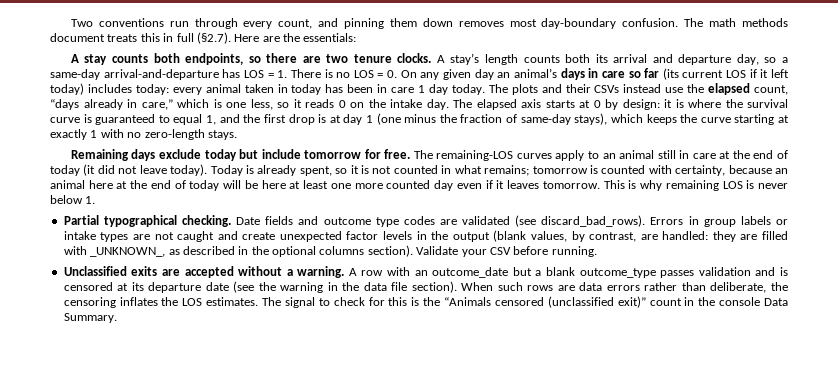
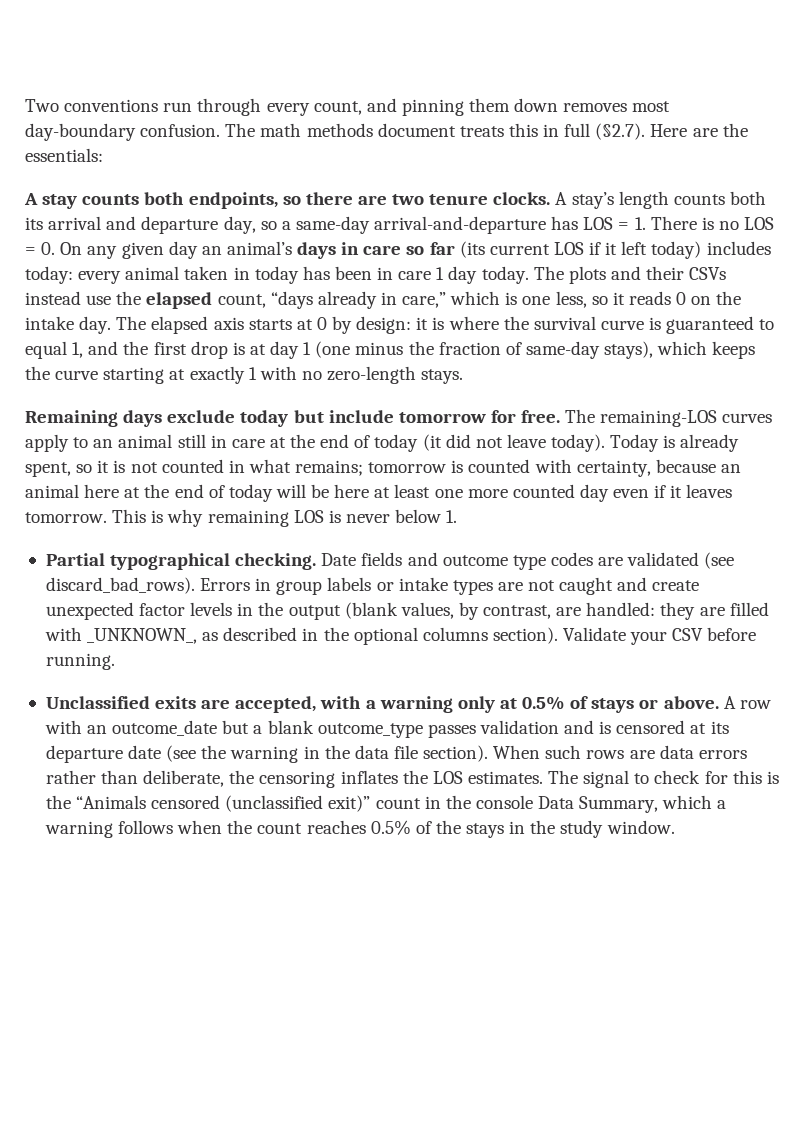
- Unclassified exits are accepted without a warning.
+ Unclassified exits are accepted, with a warning only at 0.5% of stays or above.
- The signal to check for this is the “Animals censored (unclassified exit)” count in the console Data Summary.
+ The signal to check for this is the “Animals censored (unclassified exit)” count in the console Data Summary, which a warning follows when the count reaches 0.5% of the stays in the study window.

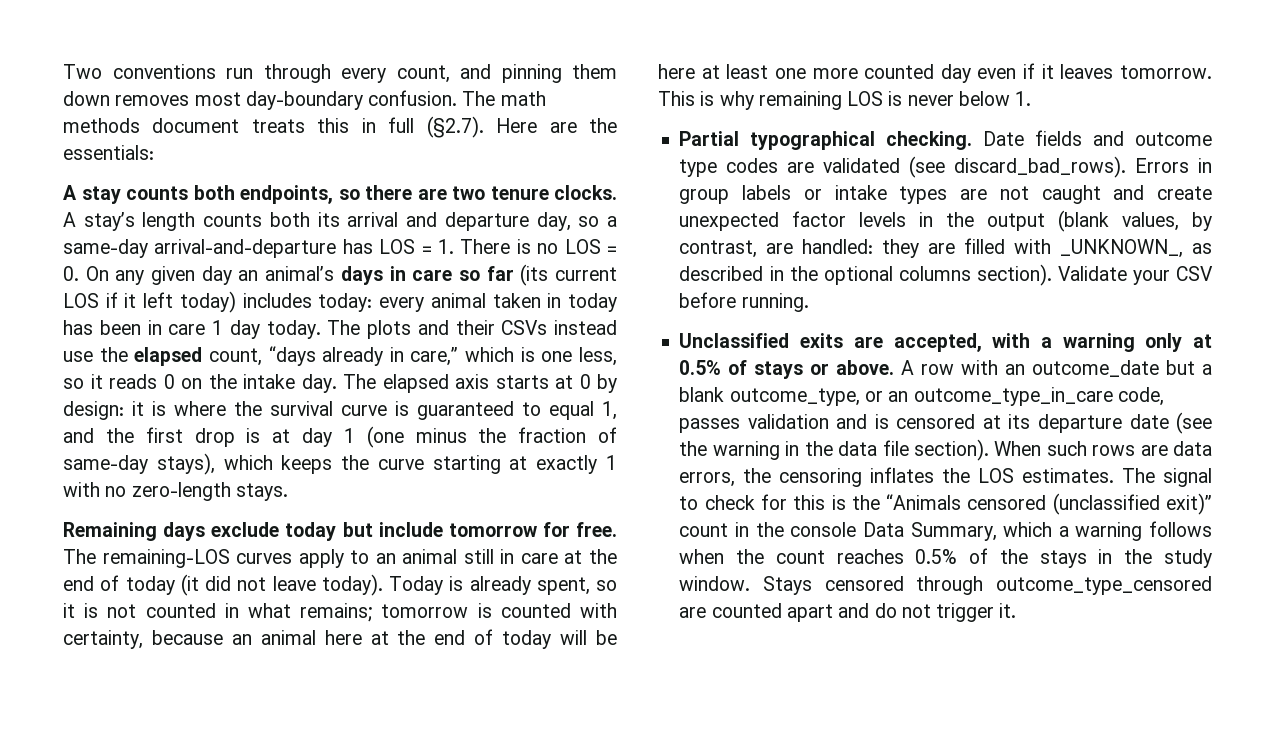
- A row with an outcome_date but a blank outcome_type passes validation and is censored at its departure date (see the warning in the data file section).
+ A row with an outcome_date but a blank outcome_type, or an outcome_type_in_care code, passes validation and is censored at its departure date (see the warning in the data file section).
- When such rows are data errors rather than deliberate, the censoring inflates the LOS estimates.
+ When such rows are data errors, the censoring inflates the LOS estimates.
+ Stays censored through outcome_type_censored are counted apart and do not trigger it.

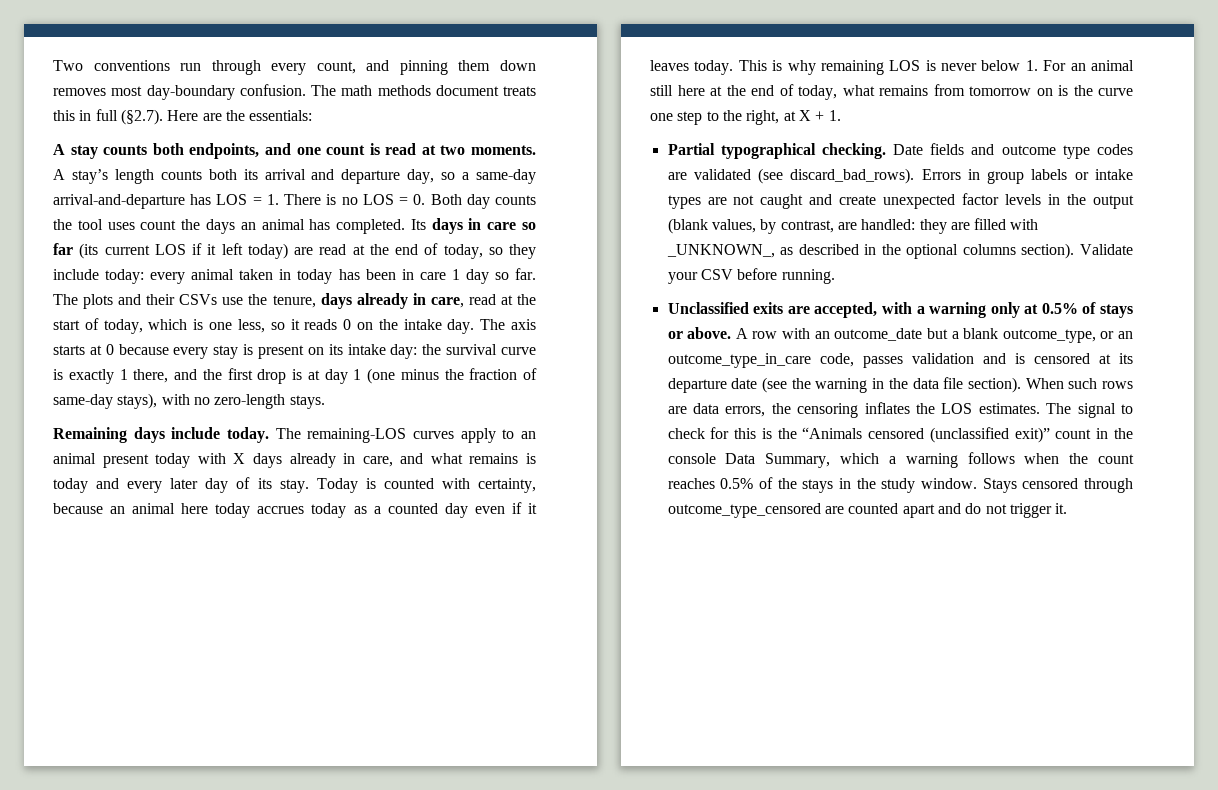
- A stay counts both endpoints, so there are two tenure clocks.
+ A stay counts both endpoints, and one count is read at two moments.
- A stay’s length counts both its arrival and departure day, so a same-day arrival-and-departure has LOS = 1. There is no LOS = 0. On any given day an animal’s days in care so far (its current LOS if it left today) includes today: every animal taken in today has been in care 1 day today.
+ A stay’s length counts both its arrival and departure day, so a same-day arrival-and-departure has LOS = 1. There is no LOS = 0. Both day counts the tool uses count the days an animal has completed. Its days in care so far (its current LOS if it left today) are read at the end of today, so they include today: every animal taken in today has been in care 1 day so far.
- The plots and their CSVs instead use the elapsed count, “days already in care,” which is one less, so it reads 0 on the intake day.
+ The plots and their CSVs use the tenure, days already in care, read at the start of today, which is one less, so it reads 0 on the intake day.
- The elapsed axis starts at 0 by design: it is where the survival curve is guaranteed to equal 1, and the first drop is at day 1 (one minus the fraction of same-day stays), which keeps the curve starting at exactly 1 with no zero-length stays.
+ The axis starts at 0 because every stay is present on its intake day: the survival curve is exactly 1 there, and the first drop is at day 1 (one minus the fraction of same-day stays), with no zero-length stays.
- Remaining days exclude today but include tomorrow for free.
+ Remaining days include today.
- The remaining-LOS curves apply to an animal still in care at the end of today (it did not leave today). Today is already spent, so it is not counted in what remains; tomorrow is counted with certainty, because an animal here at the end of today will be here at least one more counted day even if it leaves tomorrow.
+ The remaining-LOS curves apply to an animal present today with X days already in care, and what remains is today and every later day of its stay. Today is counted with certainty, because an animal here today accrues today as a counted day even if it leaves today.
- This is why remaining LOS is never below 1.
+ This is why remaining LOS is never below 1. For an animal still here at the end of today, what remains from tomorrow on is the curve one step to the right, at X + 1.

